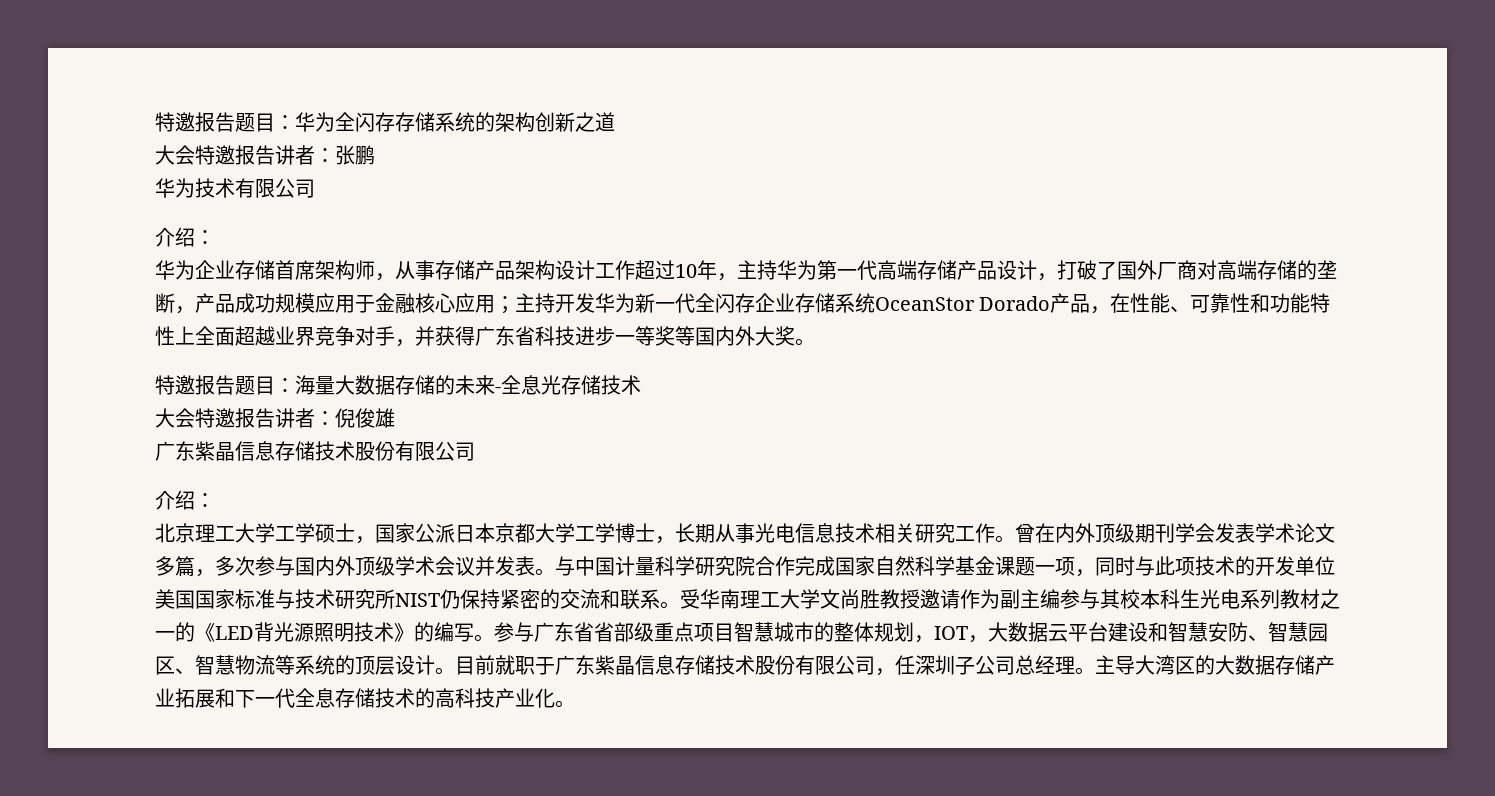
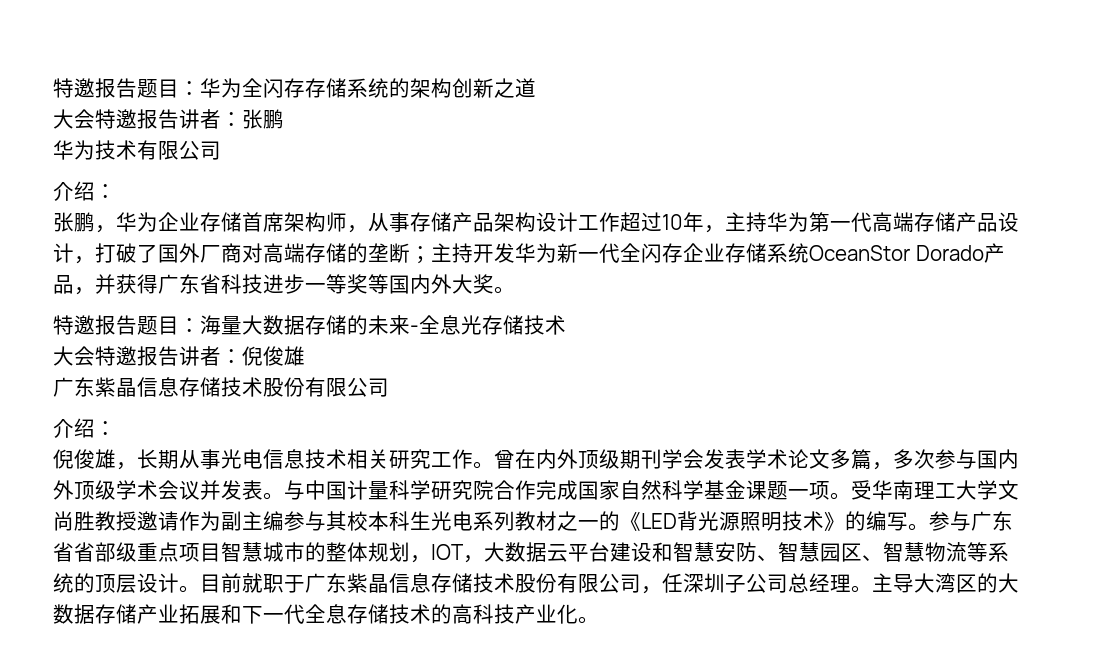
- 华为企业存储首席架构师，从事存储产品架构设计工作超过10年，主持华为第一代高端存储产品设计，打破了国外厂商对高端存储的垄断，产品成功规模应用于金融核心应用；主持开发华为新一代全闪存企业存储系统OceanStor Dorado产品，在性能、可靠性和功能特性上全面超越业界竞争对手，并获得广东省科技进步一等奖等国内外大奖。
+ 张鹏，华为企业存储首席架构师，从事存储产品架构设计工作超过10年，主持华为第一代高端存储产品设计，打破了国外厂商对高端存储的垄断；主持开发华为新一代全闪存企业存储系统OceanStor Dorado产品，并获得广东省科技进步一等奖等国内外大奖。
- 北京理工大学工学硕士，国家公派日本京都大学工学博士，长期从事光电信息技术相关研究工作。
+ 倪俊雄，长期从事光电信息技术相关研究工作。
- 与中国计量科学研究院合作完成国家自然科学基金课题一项，同时与此项技术的开发单位美国国家标准与技术研究所NIST仍保持紧密的交流和联系。
+ 与中国计量科学研究院合作完成国家自然科学基金课题一项。

